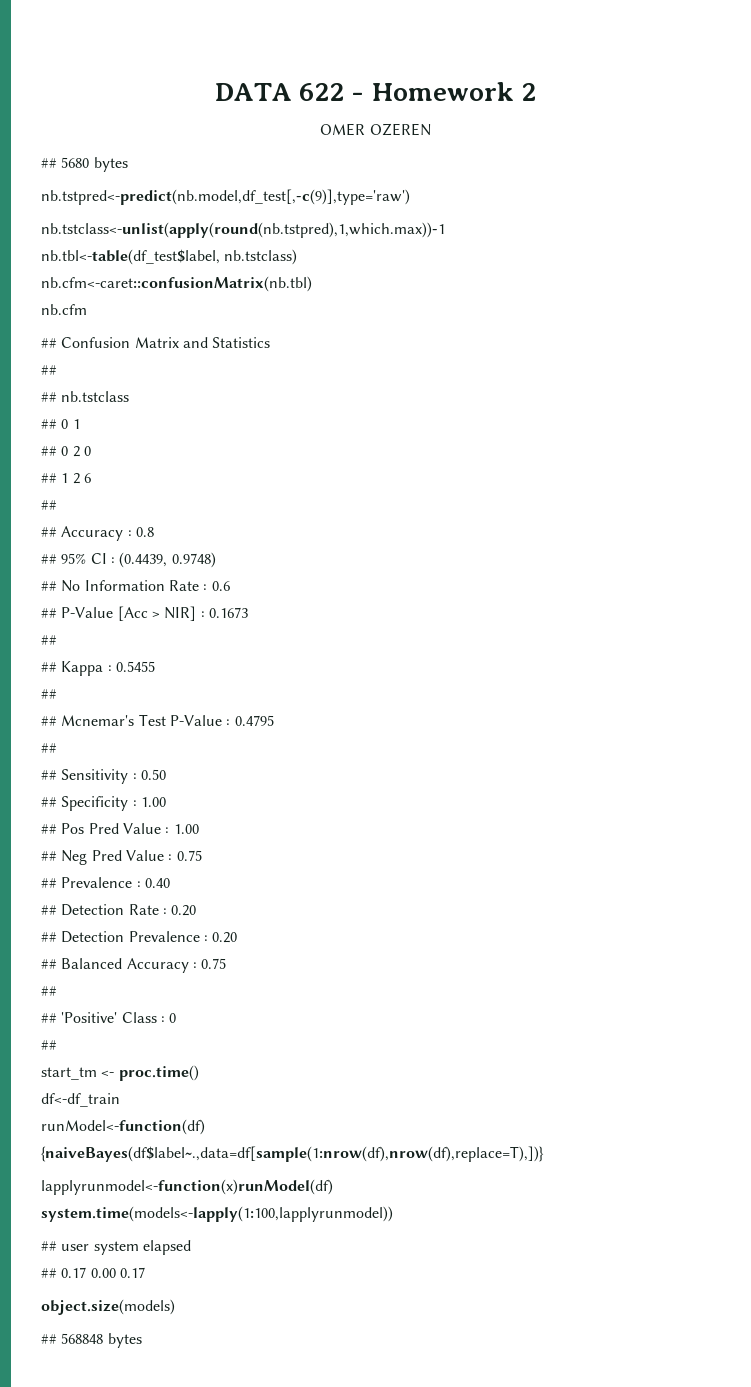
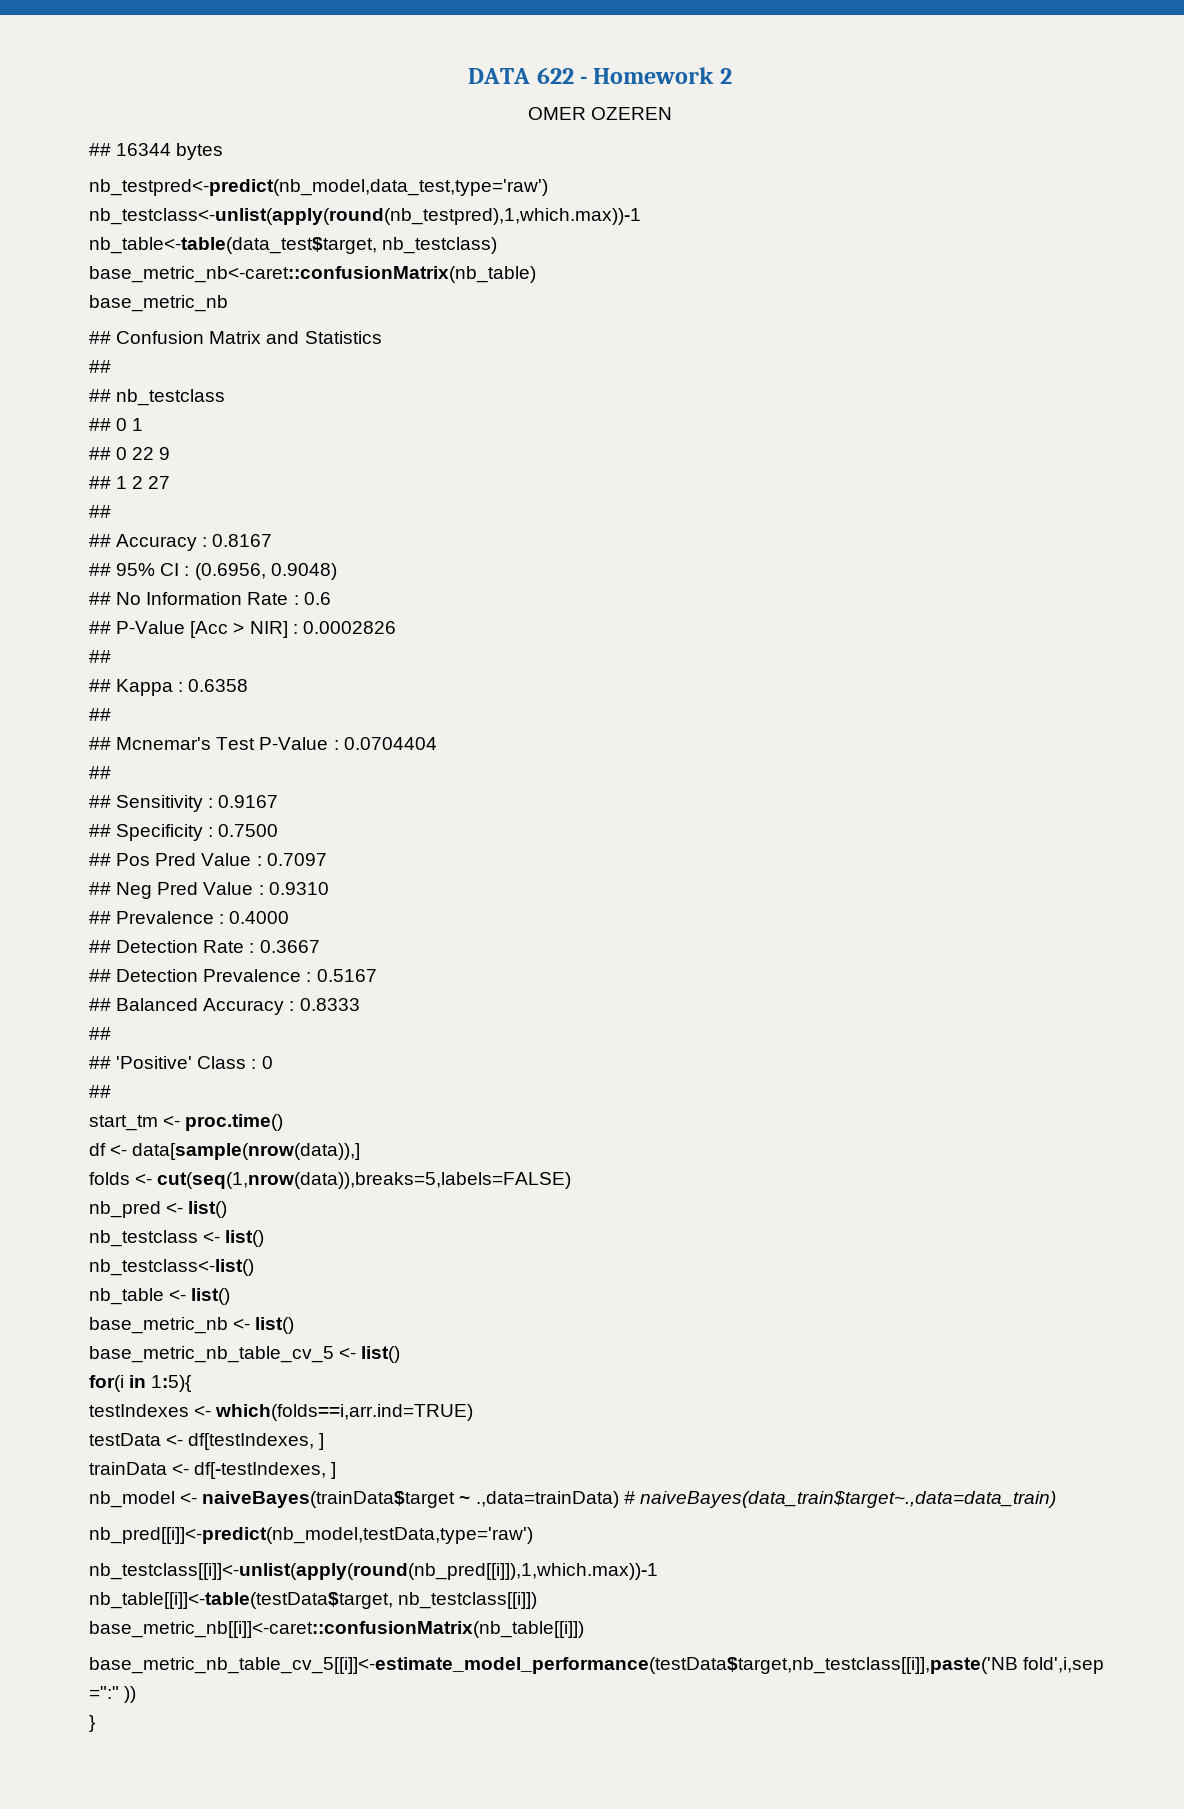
- ## 5680 bytes
+ ## 16344 bytes
- nb.tstpred<-predict(nb.model,df_test[,-c(9)],type='raw')
- nb.tstclass<-unlist(apply(round(nb.tstpred),1,which.max))-1
- nb.tbl<-table(df_test$label, nb.tstclass)
- nb.cfm<-caret::confusionMatrix(nb.tbl)
- nb.cfm
+ nb_testpred<-predict(nb_model,data_test,type='raw')
+ nb_testclass<-unlist(apply(round(nb_testpred),1,which.max))-1
+ nb_table<-table(data_test$target, nb_testclass)
+ base_metric_nb<-caret::confusionMatrix(nb_table)
+ base_metric_nb
- ## nb.tstclass
+ ## nb_testclass
- ## 0 2 0
+ ## 0 22 9
- ## 1 2 6
+ ## 1 2 27
- ## Accuracy : 0.8
+ ## Accuracy : 0.8167
- ## 95% CI : (0.4439, 0.9748)
+ ## 95% CI : (0.6956, 0.9048)
- ## P-Value [Acc > NIR] : 0.1673
+ ## P-Value [Acc > NIR] : 0.0002826
- ## Kappa : 0.5455
+ ## Kappa : 0.6358
- ## Mcnemar's Test P-Value : 0.4795
+ ## Mcnemar's Test P-Value : 0.0704404
- ## Sensitivity : 0.50
+ ## Sensitivity : 0.9167
- ## Specificity : 1.00
+ ## Specificity : 0.7500
- ## Pos Pred Value : 1.00
+ ## Pos Pred Value : 0.7097
- ## Neg Pred Value : 0.75
+ ## Neg Pred Value : 0.9310
- ## Prevalence : 0.40
+ ## Prevalence : 0.4000
- ## Detection Rate : 0.20
+ ## Detection Rate : 0.3667
- ## Detection Prevalence : 0.20
+ ## Detection Prevalence : 0.5167
- ## Balanced Accuracy : 0.75
+ ## Balanced Accuracy : 0.8333
- df<-df_train
- runModel<-function(df) {naiveBayes(df$label~.,data=df[sample(1:nrow(df),nrow(df),replace=T),])}
- lapplyrunmodel<-function(x)runModel(df)
- system.time(models<-lapply(1:100,lapplyrunmodel))
- ## user system elapsed
- ## 0.17 0.00 0.17
- object.size(models)
- ## 568848 bytes
+ df <- data[sample(nrow(data)),]
+ folds <- cut(seq(1,nrow(data)),breaks=5,labels=FALSE)
+ nb_pred <- list()
+ nb_testclass <- list()
+ nb_testclass<-list()
+ nb_table <- list()
+ base_metric_nb <- list()
+ base_metric_nb_table_cv_5 <- list()
+ for(i in 1:5){
+ testIndexes <- which(folds==i,arr.ind=TRUE)
+ testData <- df[testIndexes, ]
+ trainData <- df[-testIndexes, ]
+ nb_model <- naiveBayes(trainData$target ~ .,data=trainData) # naiveBayes(data_train$target~.,data=data_train)
+ nb_pred[[i]]<-predict(nb_model,testData,type='raw')
+ nb_testclass[[i]]<-unlist(apply(round(nb_pred[[i]]),1,which.max))-1
+ nb_table[[i]]<-table(testData$target, nb_testclass[[i]])
+ base_metric_nb[[i]]<-caret::confusionMatrix(nb_table[[i]])
+ base_metric_nb_table_cv_5[[i]]<-estimate_model_performance(testData$target,nb_testclass[[i]],paste('NB fold',i,sep =":" ))
+ }

